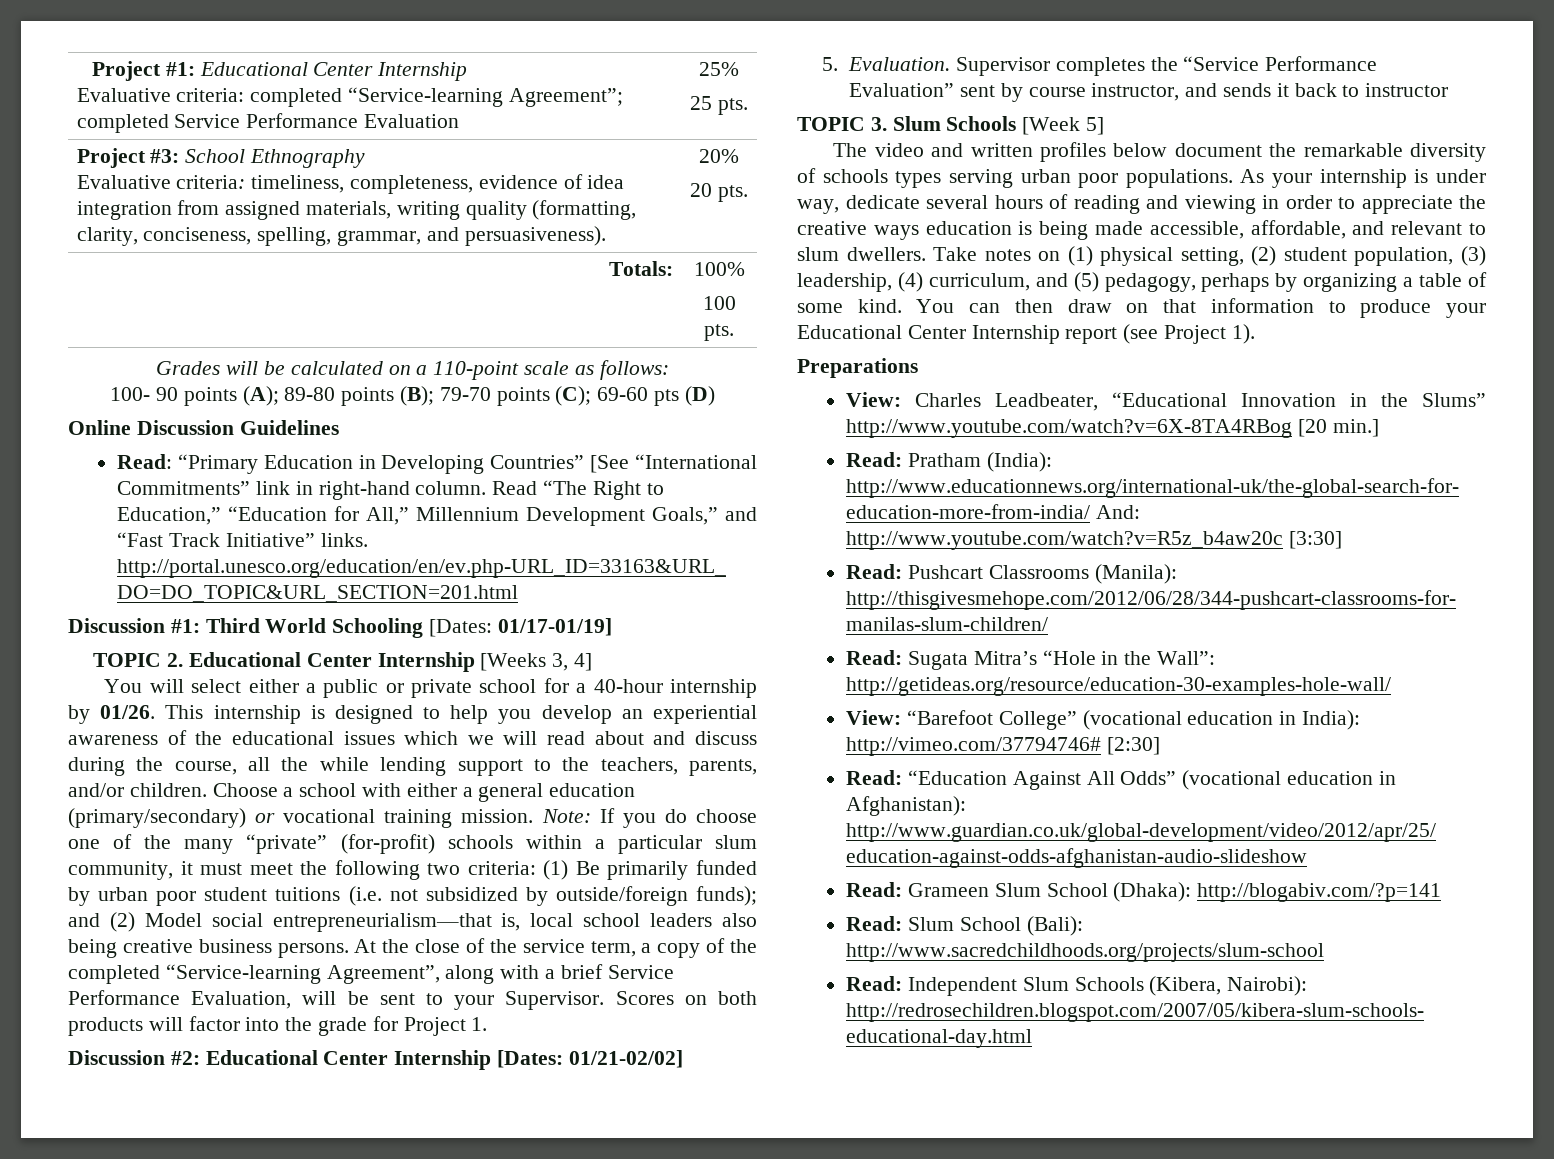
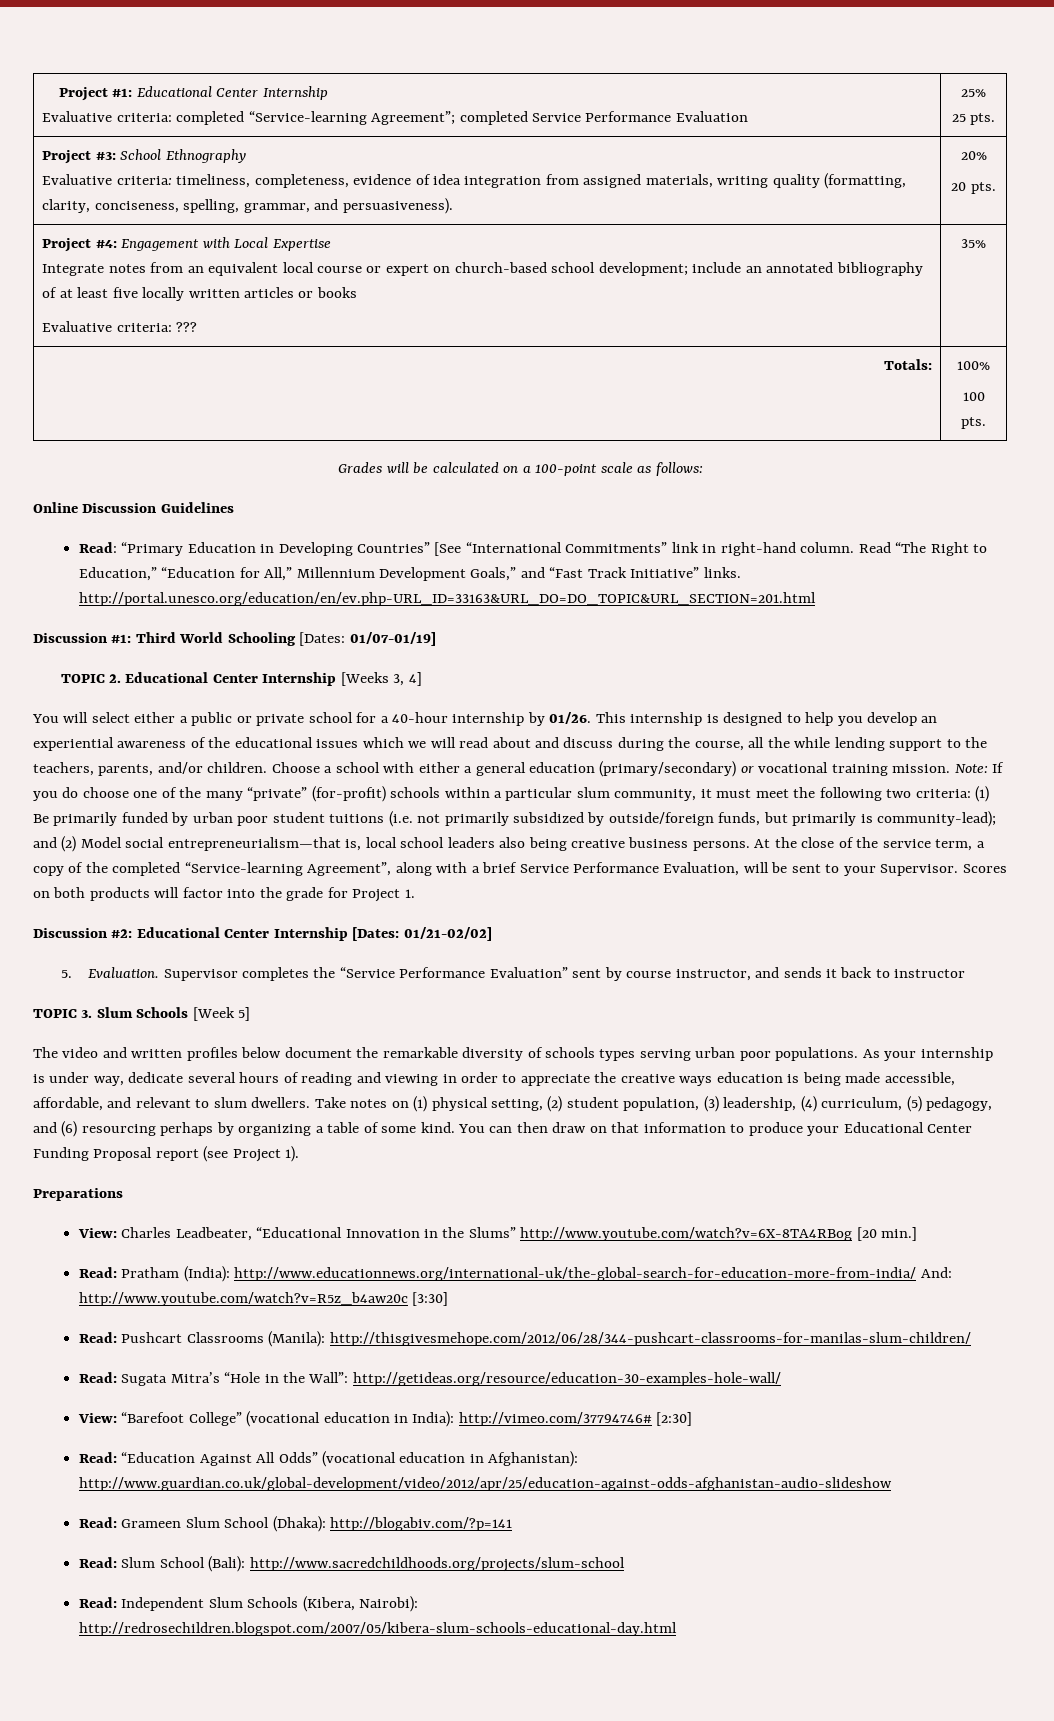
+ Project #4: Engagement with Local Expertise
+ Integrate notes from an equivalent local course or expert on church-based school development; include an annotated bibliography of at least five locally written articles or books
+ Evaluative criteria: ??? | 35%
- Grades will be calculated on a 110-point scale as follows:
+ Grades will be calculated on a 100-point scale as follows:
- 100- 90 points (A); 89-80 points (B); 79-70 points (C); 69-60 pts (D)
- Discussion #1: Third World Schooling [Dates: 01/17-01/19]
+ Discussion #1: Third World Schooling [Dates: 01/07-01/19]
- Note: If you do choose one of the many “private” (for-profit) schools within a particular slum community, it must meet the following two criteria: (1) Be primarily funded by urban poor student tuitions (i.e. not subsidized by outside/foreign funds); and (2) Model social entrepreneurialism—that is, local school leaders also being creative business persons.
+ Note: If you do choose one of the many “private” (for-profit) schools within a particular slum community, it must meet the following two criteria: (1) Be primarily funded by urban poor student tuitions (i.e. not primarily subsidized by outside/foreign funds, but primarily is community-lead); and (2) Model social entrepreneurialism—that is, local school leaders also being creative business persons.
- Take notes on (1) physical setting, (2) student population, (3) leadership, (4) curriculum, and (5) pedagogy, perhaps by organizing a table of some kind.
+ Take notes on (1) physical setting, (2) student population, (3) leadership, (4) curriculum, (5) pedagogy, and (6) resourcing perhaps by organizing a table of some kind.
- You can then draw on that information to produce your Educational Center Internship report (see Project 1).
+ You can then draw on that information to produce your Educational Center Funding Proposal report (see Project 1).

